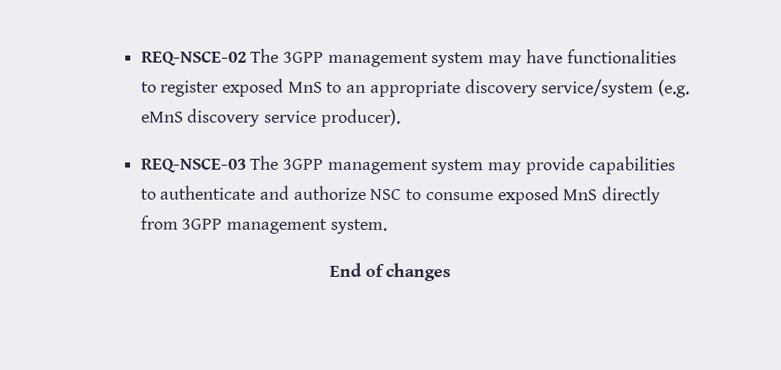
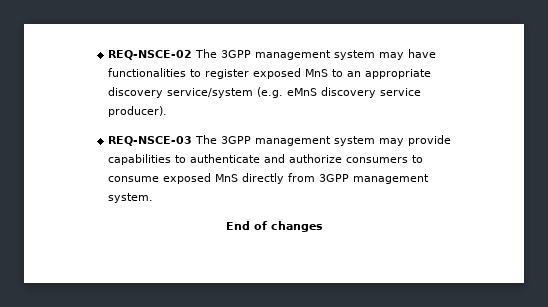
- REQ-NSCE-03 The 3GPP management system may provide capabilities to authenticate and authorize NSC to consume exposed MnS directly from 3GPP management system.
+ REQ-NSCE-03 The 3GPP management system may provide capabilities to authenticate and authorize consumers to consume exposed MnS directly from 3GPP management system.

